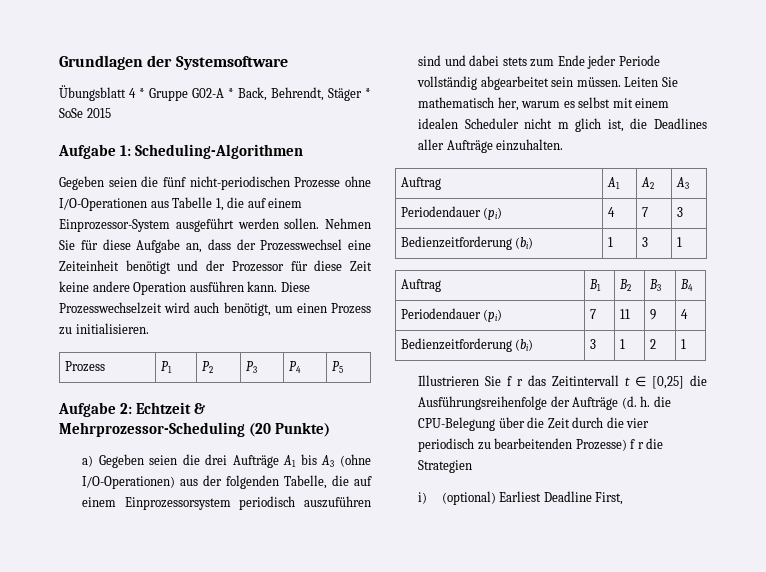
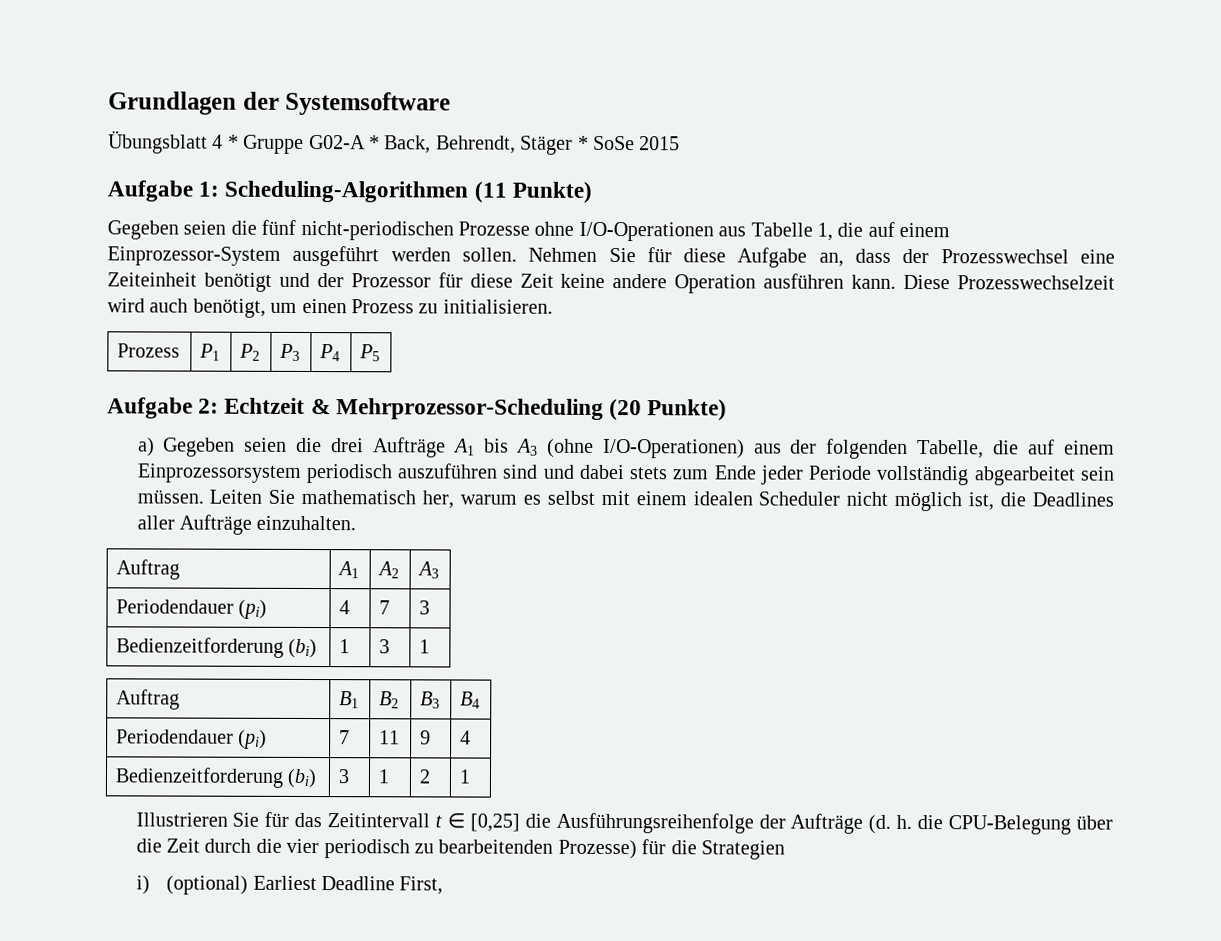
- Aufgabe 1: Scheduling-Algorithmen
+ Aufgabe 1: Scheduling-Algorithmen (11 Punkte)
- Leiten Sie mathematisch her, warum es selbst mit einem idealen Scheduler nicht m glich ist, die Deadlines aller Aufträge einzuhalten.
+ Leiten Sie mathematisch her, warum es selbst mit einem idealen Scheduler nicht möglich ist, die Deadlines aller Aufträge einzuhalten.
- Illustrieren Sie f r das Zeitintervall t ∈ [0,25] die Ausführungsreihenfolge der Aufträge (d. h. die CPU-Belegung über die Zeit durch die vier periodisch zu bearbeitenden Prozesse) f r die Strategien
+ Illustrieren Sie für das Zeitintervall t ∈ [0,25] die Ausführungsreihenfolge der Aufträge (d. h. die CPU-Belegung über die Zeit durch die vier periodisch zu bearbeitenden Prozesse) für die Strategien

